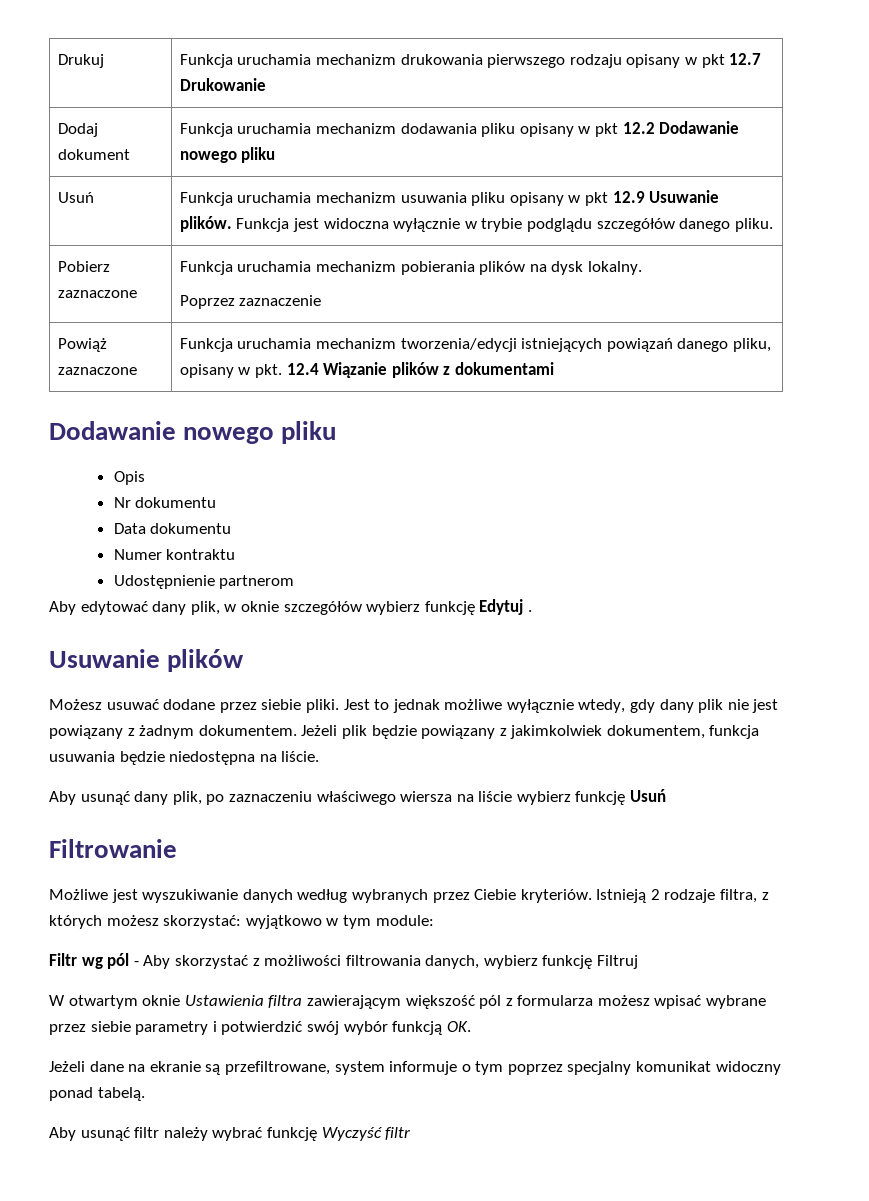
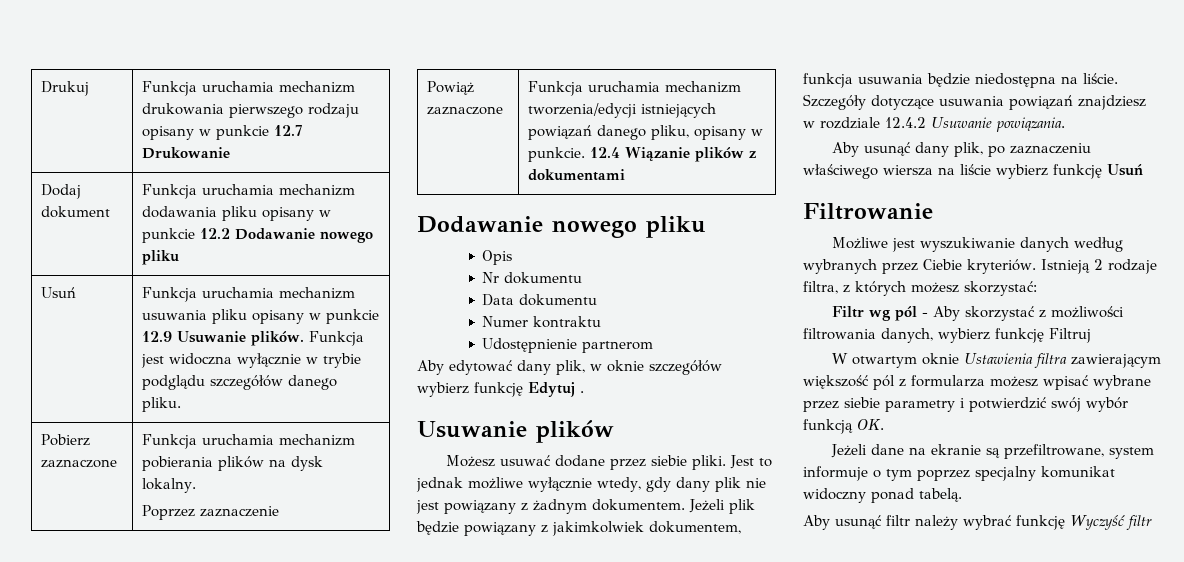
- Drukuj | Funkcja uruchamia mechanizm drukowania pierwszego rodzaju opisany w pkt 12.7 Drukowanie
+ Drukuj | Funkcja uruchamia mechanizm drukowania pierwszego rodzaju opisany w punkcie 12.7 Drukowanie
- Dodaj dokument | Funkcja uruchamia mechanizm dodawania pliku opisany w pkt 12.2 Dodawanie nowego pliku
+ Dodaj dokument | Funkcja uruchamia mechanizm dodawania pliku opisany w punkcie 12.2 Dodawanie nowego pliku
- Usuń | Funkcja uruchamia mechanizm usuwania pliku opisany w pkt 12.9 Usuwanie plików. Funkcja jest widoczna wyłącznie w trybie podglądu szczegółów danego pliku.
+ Usuń | Funkcja uruchamia mechanizm usuwania pliku opisany w punkcie 12.9 Usuwanie plików. Funkcja jest widoczna wyłącznie w trybie podglądu szczegółów danego pliku.
- Powiąż zaznaczone | Funkcja uruchamia mechanizm tworzenia/edycji istniejących powiązań danego pliku, opisany w pkt. 12.4 Wiązanie plików z dokumentami
+ Powiąż zaznaczone | Funkcja uruchamia mechanizm tworzenia/edycji istniejących powiązań danego pliku, opisany w punkcie. 12.4 Wiązanie plików z dokumentami
+ Szczegóły dotyczące usuwania powiązań znajdziesz w rozdziale 12.4.2 Usuwanie powiązania.
- Istnieją 2 rodzaje filtra, z których możesz skorzystać: wyjątkowo w tym module:
+ Istnieją 2 rodzaje filtra, z których możesz skorzystać:

